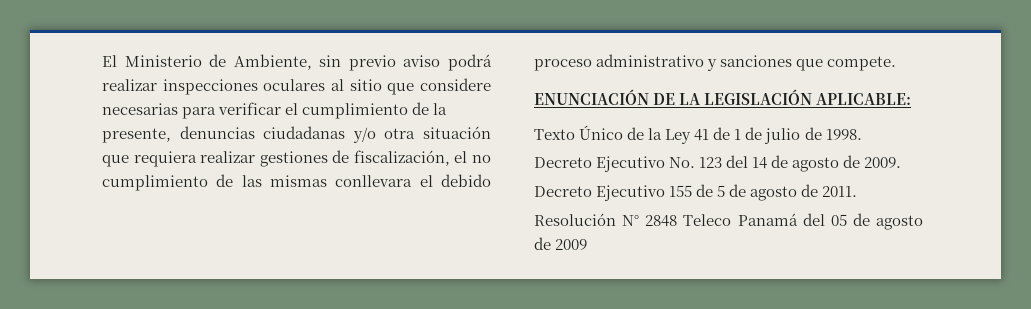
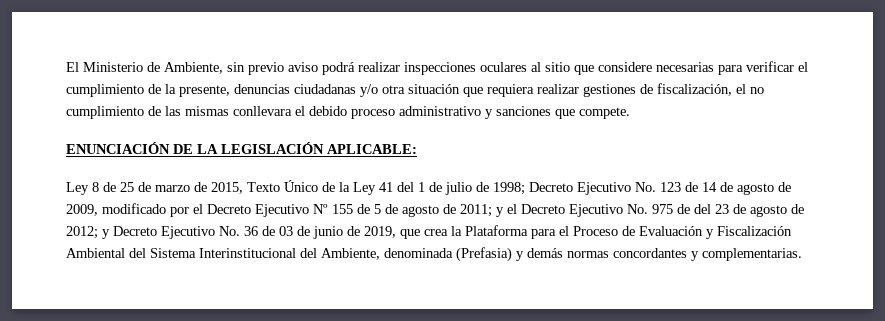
- Texto Único de la Ley 41 de 1 de julio de 1998.
- Decreto Ejecutivo No. 123 del 14 de agosto de 2009.
- Decreto Ejecutivo 155 de 5 de agosto de 2011.
- Resolución N° 2848 Teleco Panamá del 05 de agosto de 2009
+ Ley 8 de 25 de marzo de 2015, Texto Único de la Ley 41 del 1 de julio de 1998; Decreto Ejecutivo No. 123 de 14 de agosto de 2009, modificado por el Decreto Ejecutivo Nº 155 de 5 de agosto de 2011; y el Decreto Ejecutivo No. 975 de del 23 de agosto de 2012; y Decreto Ejecutivo No. 36 de 03 de junio de 2019, que crea la Plataforma para el Proceso de Evaluación y Fiscalización Ambiental del Sistema Interinstitucional del Ambiente, denominada (Prefasia) y demás normas concordantes y complementarias.

